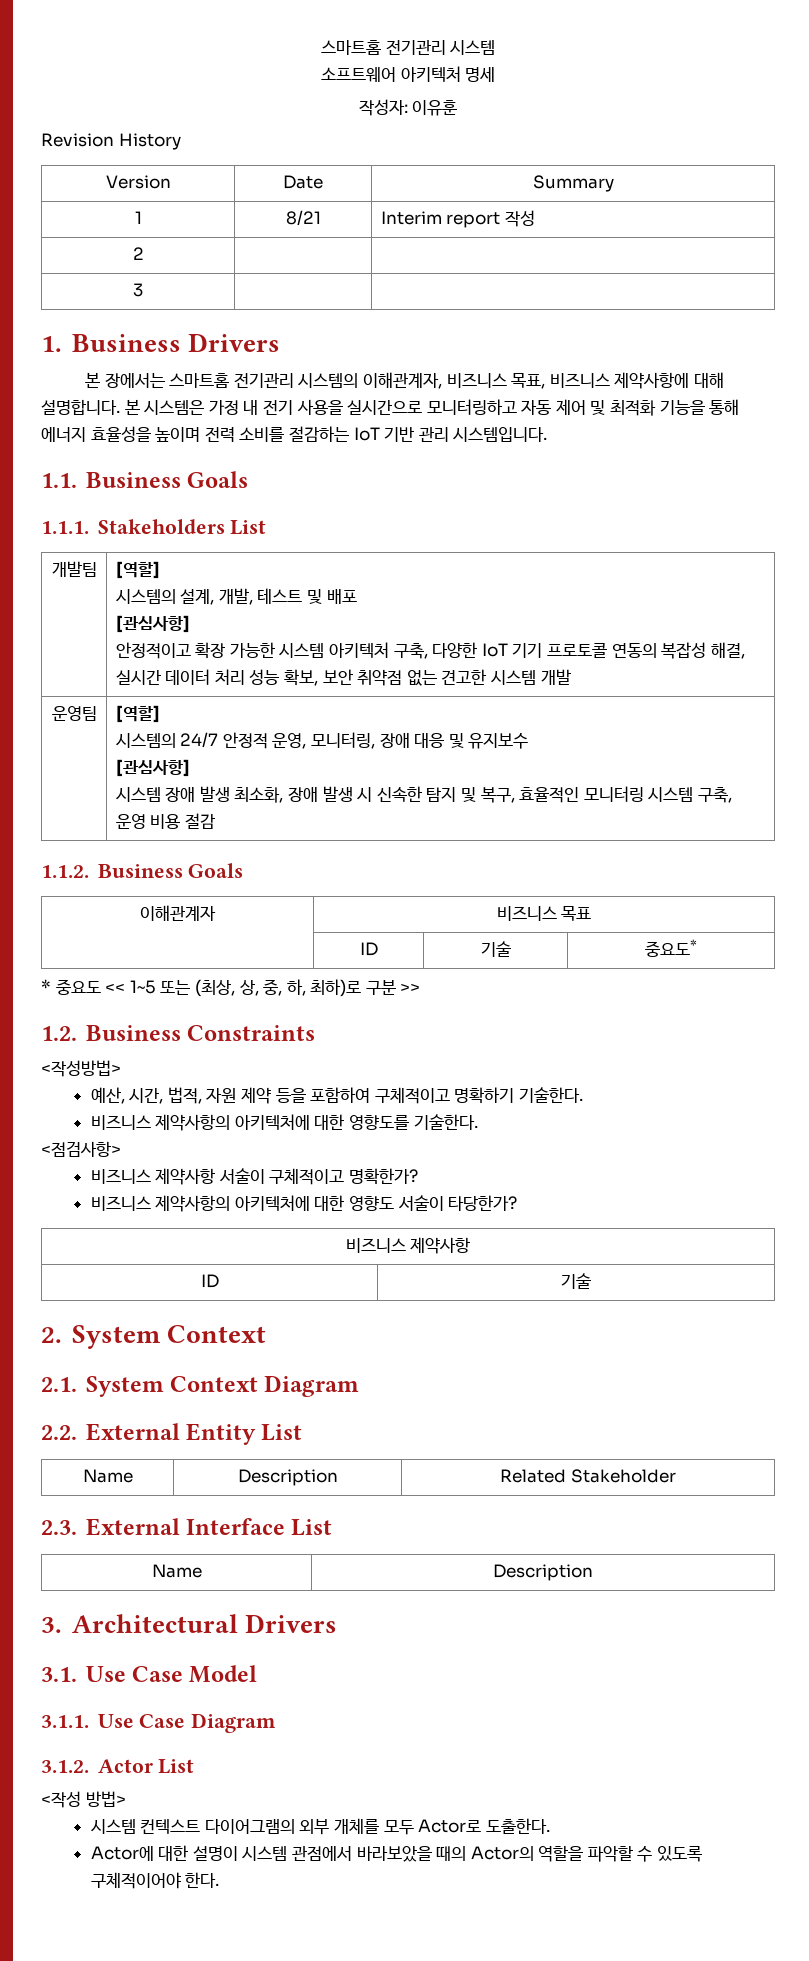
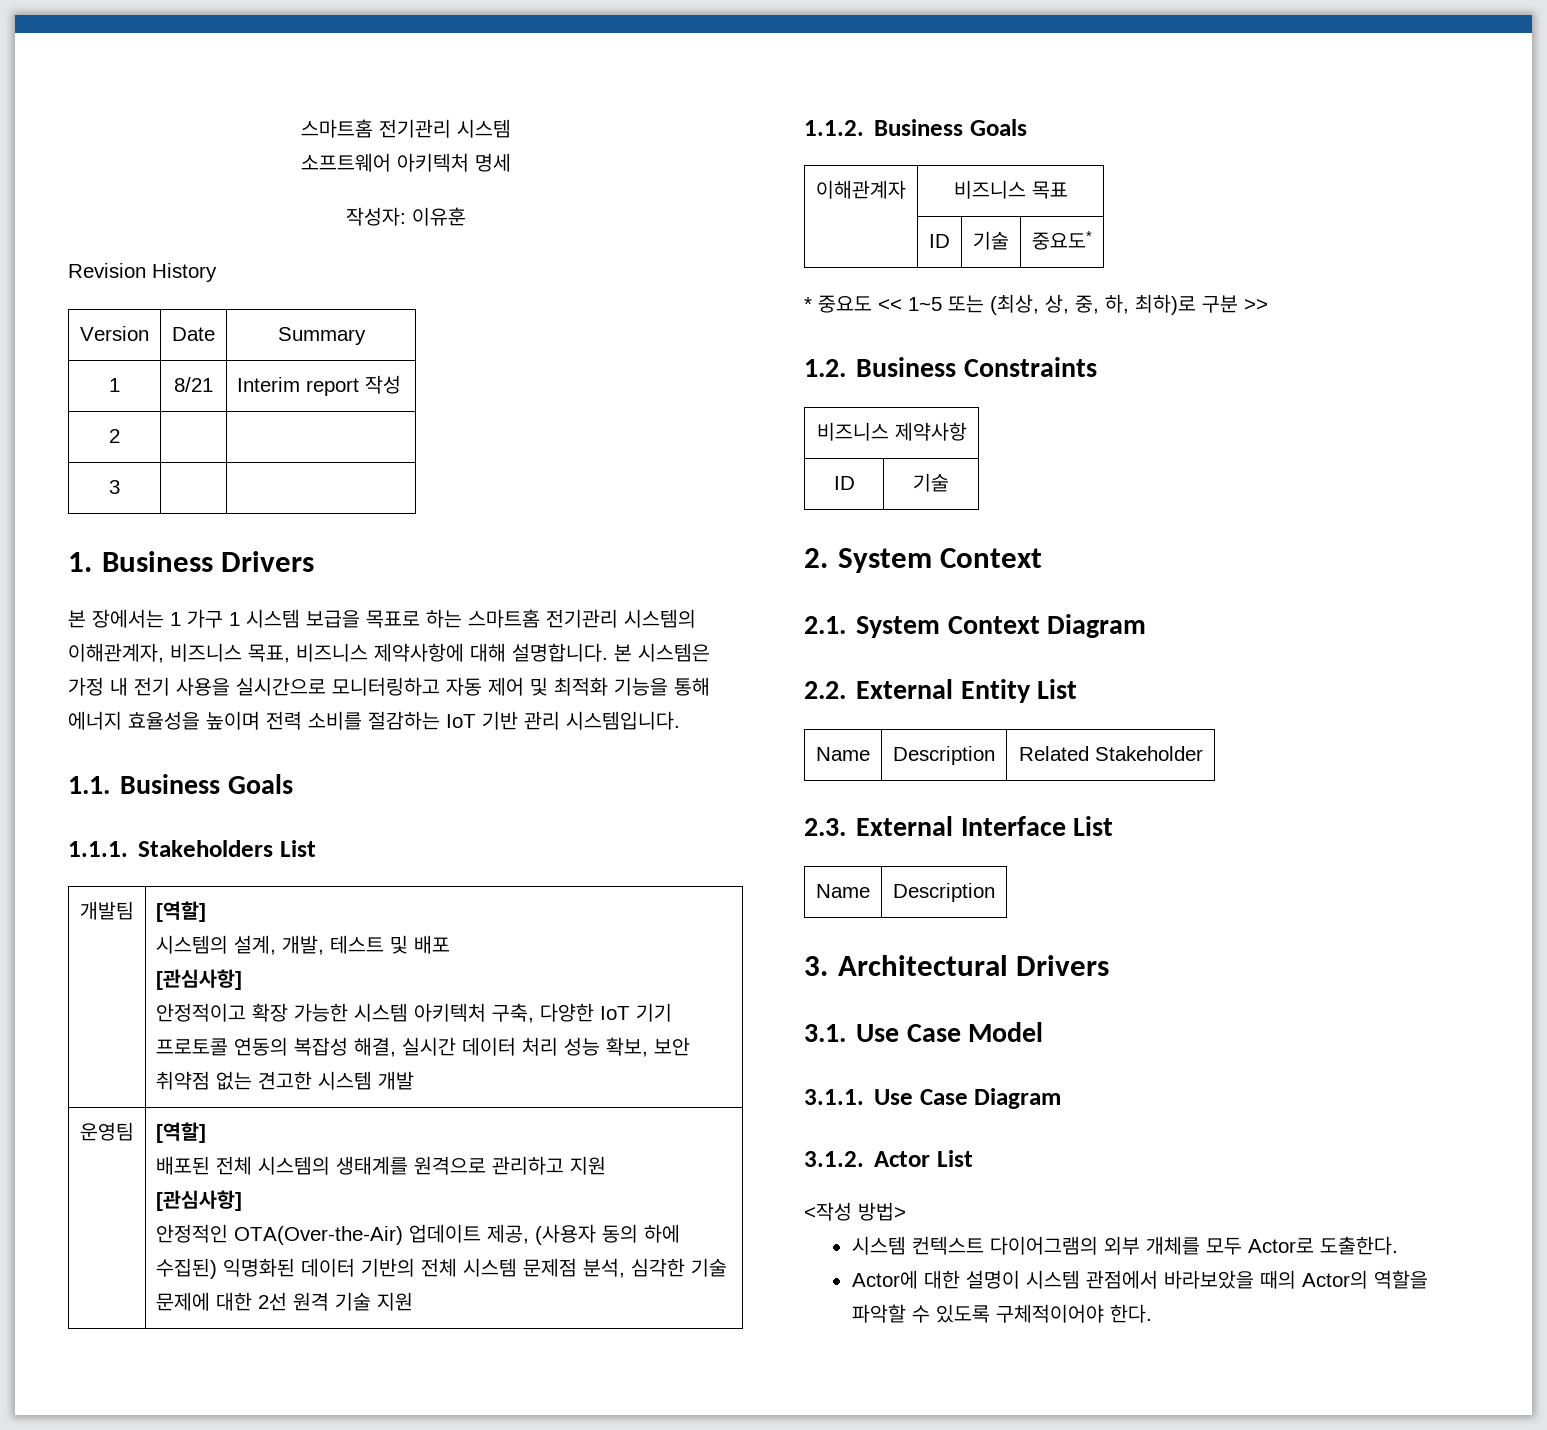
- 본 장에서는 스마트홈 전기관리 시스템의 이해관계자, 비즈니스 목표, 비즈니스 제약사항에 대해 설명합니다.
+ 본 장에서는 1 가구 1 시스템 보급을 목표로 하는 스마트홈 전기관리 시스템의 이해관계자, 비즈니스 목표, 비즈니스 제약사항에 대해 설명합니다.
  운영팀 | [역할]
- 시스템의 24/7 안정적 운영, 모니터링, 장애 대응 및 유지보수
+ 배포된 전체 시스템의 생태계를 원격으로 관리하고 지원
  [관심사항]
- 시스템 장애 발생 최소화, 장애 발생 시 신속한 탐지 및 복구, 효율적인 모니터링 시스템 구축, 운영 비용 절감
+ 안정적인 OTA(Over-the-Air) 업데이트 제공, (사용자 동의 하에 수집된) 익명화된 데이터 기반의 전체 시스템 문제점 분석, 심각한 기술 문제에 대한 2선 원격 기술 지원
- <작성방법>
- 예산, 시간, 법적, 자원 제약 등을 포함하여 구체적이고 명확하기 기술한다.
- 비즈니스 제약사항의 아키텍처에 대한 영향도를 기술한다.
- <점검사항>
- 비즈니스 제약사항 서술이 구체적이고 명확한가?
- 비즈니스 제약사항의 아키텍처에 대한 영향도 서술이 타당한가?

